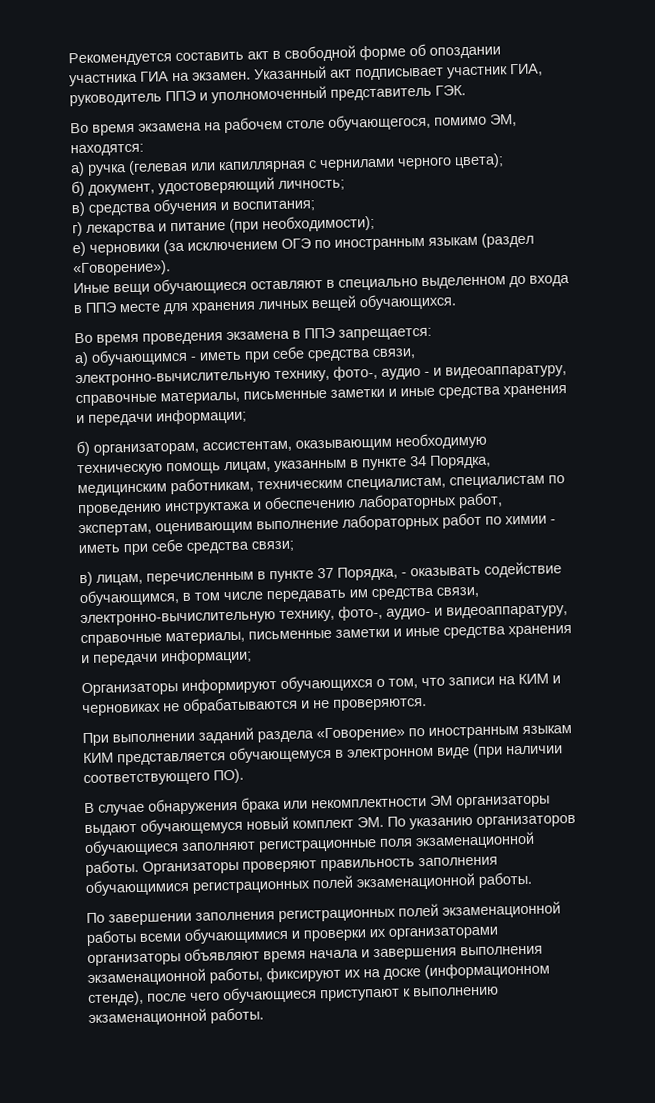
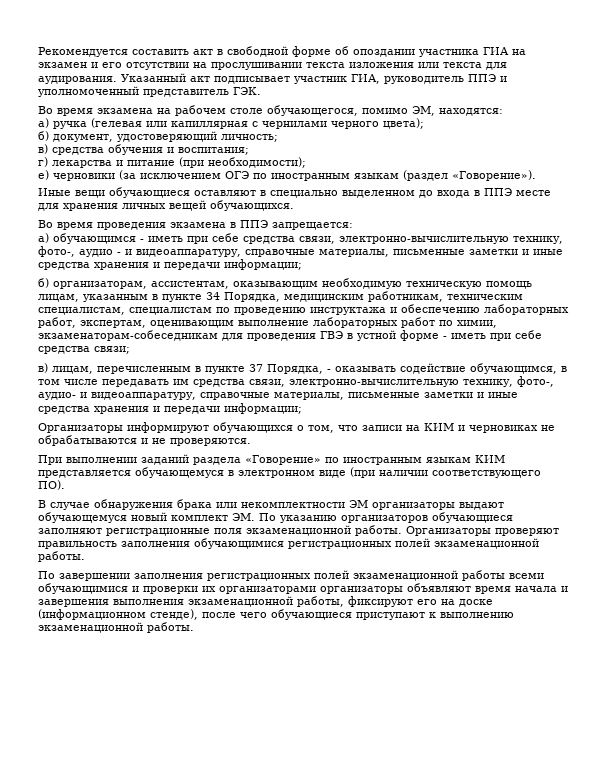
- Рекомендуется составить акт в свободной форме об опоздании участника ГИА на экзамен.
+ Рекомендуется составить акт в свободной форме об опоздании участника ГИА на экзамен и его отсутствии на прослушивании текста изложения или текста для аудирования.
- б) организаторам, ассистентам, оказывающим необходимую техническую помощь лицам, указанным в пункте 34 Порядка, медицинским работникам, техническим специалистам, специалистам по проведению инструктажа и обеспечению лабораторных работ, экспертам, оценивающим выполнение лабораторных работ по химии - иметь при себе средства связи;
+ б) организаторам, ассистентам, оказывающим необходимую техническую помощь лицам, указанным в пункте 34 Порядка, медицинским работникам, техническим специалистам, специалистам по проведению инструктажа и обеспечению лабораторных работ, экспертам, оценивающим выполнение лабораторных работ по химии, экзаменаторам-собеседникам для проведения ГВЭ в устной форме - иметь при себе средства связи;
- По завершении заполнения регистрационных полей экзаменационной работы всеми обучающимися и проверки их организаторами организаторы объявляют время начала и завершения выполнения экзаменационной работы, фиксируют их на доске (информационном стенде), после чего обучающиеся приступают к выполнению экзаменационной работы.
+ По завершении заполнения регистрационных полей экзаменационной работы всеми обучающимися и проверки их организаторами организаторы объявляют время начала и завершения выполнения экзаменационной работы, фиксируют его на доске (информационном стенде), после чего обучающиеся приступают к выполнению экзаменационной работы.

